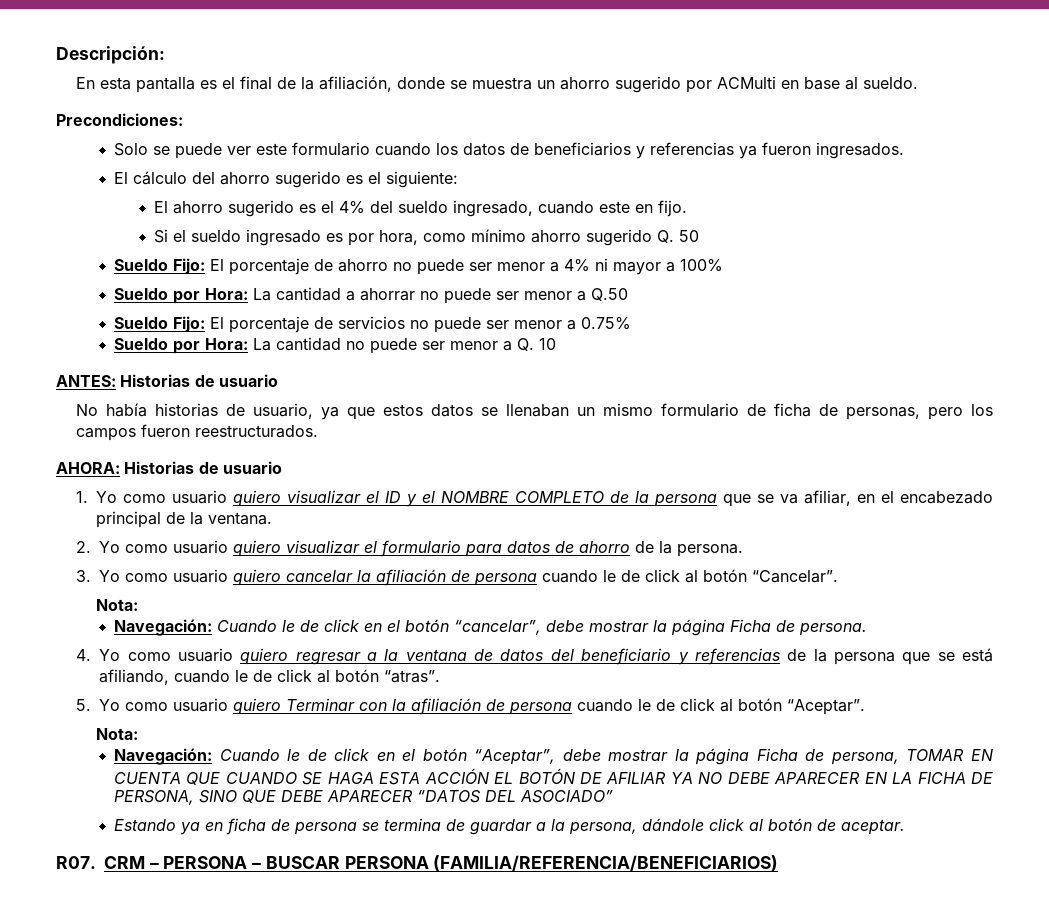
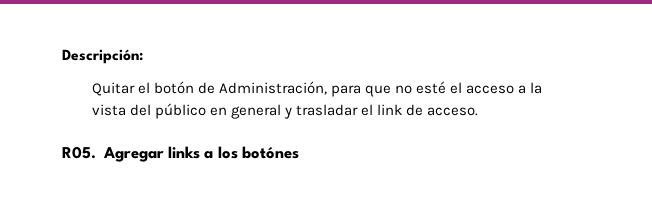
- En esta pantalla es el final de la afiliación, donde se muestra un ahorro sugerido por ACMulti en base al sueldo.
- Precondiciones:
- Solo se puede ver este formulario cuando los datos de beneficiarios y referencias ya fueron ingresados.
- El cálculo del ahorro sugerido es el siguiente:
- El ahorro sugerido es el 4% del sueldo ingresado, cuando este en fijo.
- Si el sueldo ingresado es por hora, como mínimo ahorro sugerido Q. 50
- Sueldo Fijo: El porcentaje de ahorro no puede ser menor a 4% ni mayor a 100%
- Sueldo por Hora: La cantidad a ahorrar no puede ser menor a Q.50
- Sueldo Fijo: El porcentaje de servicios no puede ser menor a 0.75%
- Sueldo por Hora: La cantidad no puede ser menor a Q. 10
- ANTES: Historias de usuario
- No había historias de usuario, ya que estos datos se llenaban un mismo formulario de ficha de personas, pero los campos fueron reestructurados.
- AHORA: Historias de usuario
- 1. Yo como usuario quiero visualizar el ID y el NOMBRE COMPLETO de la persona que se va afiliar, en el encabezado principal de la ventana.
- 2. Yo como usuario quiero visualizar el formulario para datos de ahorro de la persona.
- 3. Yo como usuario quiero cancelar la afiliación de persona cuando le de click al botón “Cancelar”.
- Nota:
- Navegación: Cuando le de click en el botón “cancelar”, debe mostrar la página Ficha de persona.
- 4. Yo como usuario quiero regresar a la ventana de datos del beneficiario y referencias de la persona que se está afiliando, cuando le de click al botón “atras”.
- 5. Yo como usuario quiero Terminar con la afiliación de persona cuando le de click al botón “Aceptar”.
- Nota:
- Navegación: Cuando le de click en el botón “Aceptar”, debe mostrar la página Ficha de persona, TOMAR EN CUENTA QUE CUANDO SE HAGA ESTA ACCIÓN EL BOTÓN DE AFILIAR YA NO DEBE APARECER EN LA FICHA DE PERSONA, SINO QUE DEBE APARECER “DATOS DEL ASOCIADO”
- Estando ya en ficha de persona se termina de guardar a la persona, dándole click al botón de aceptar.
- R07. CRM – PERSONA – BUSCAR PERSONA (FAMILIA/REFERENCIA/BENEFICIARIOS)
+ Quitar el botón de Administración, para que no esté el acceso a la vista del público en general y trasladar el link de acceso.
+ R05. Agregar links a los botónes

